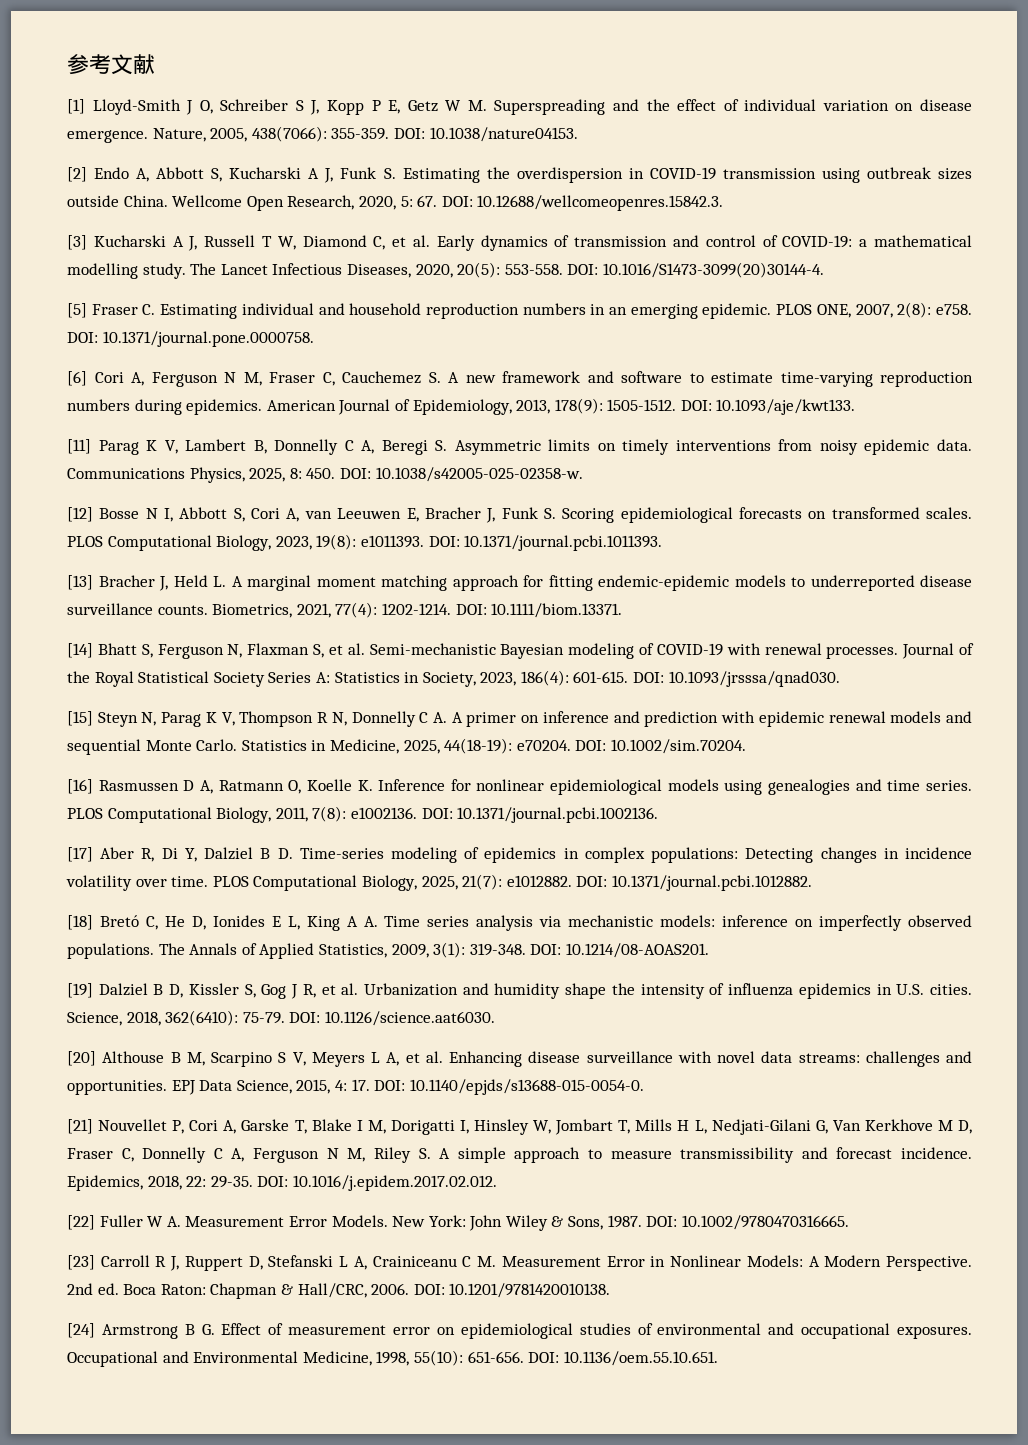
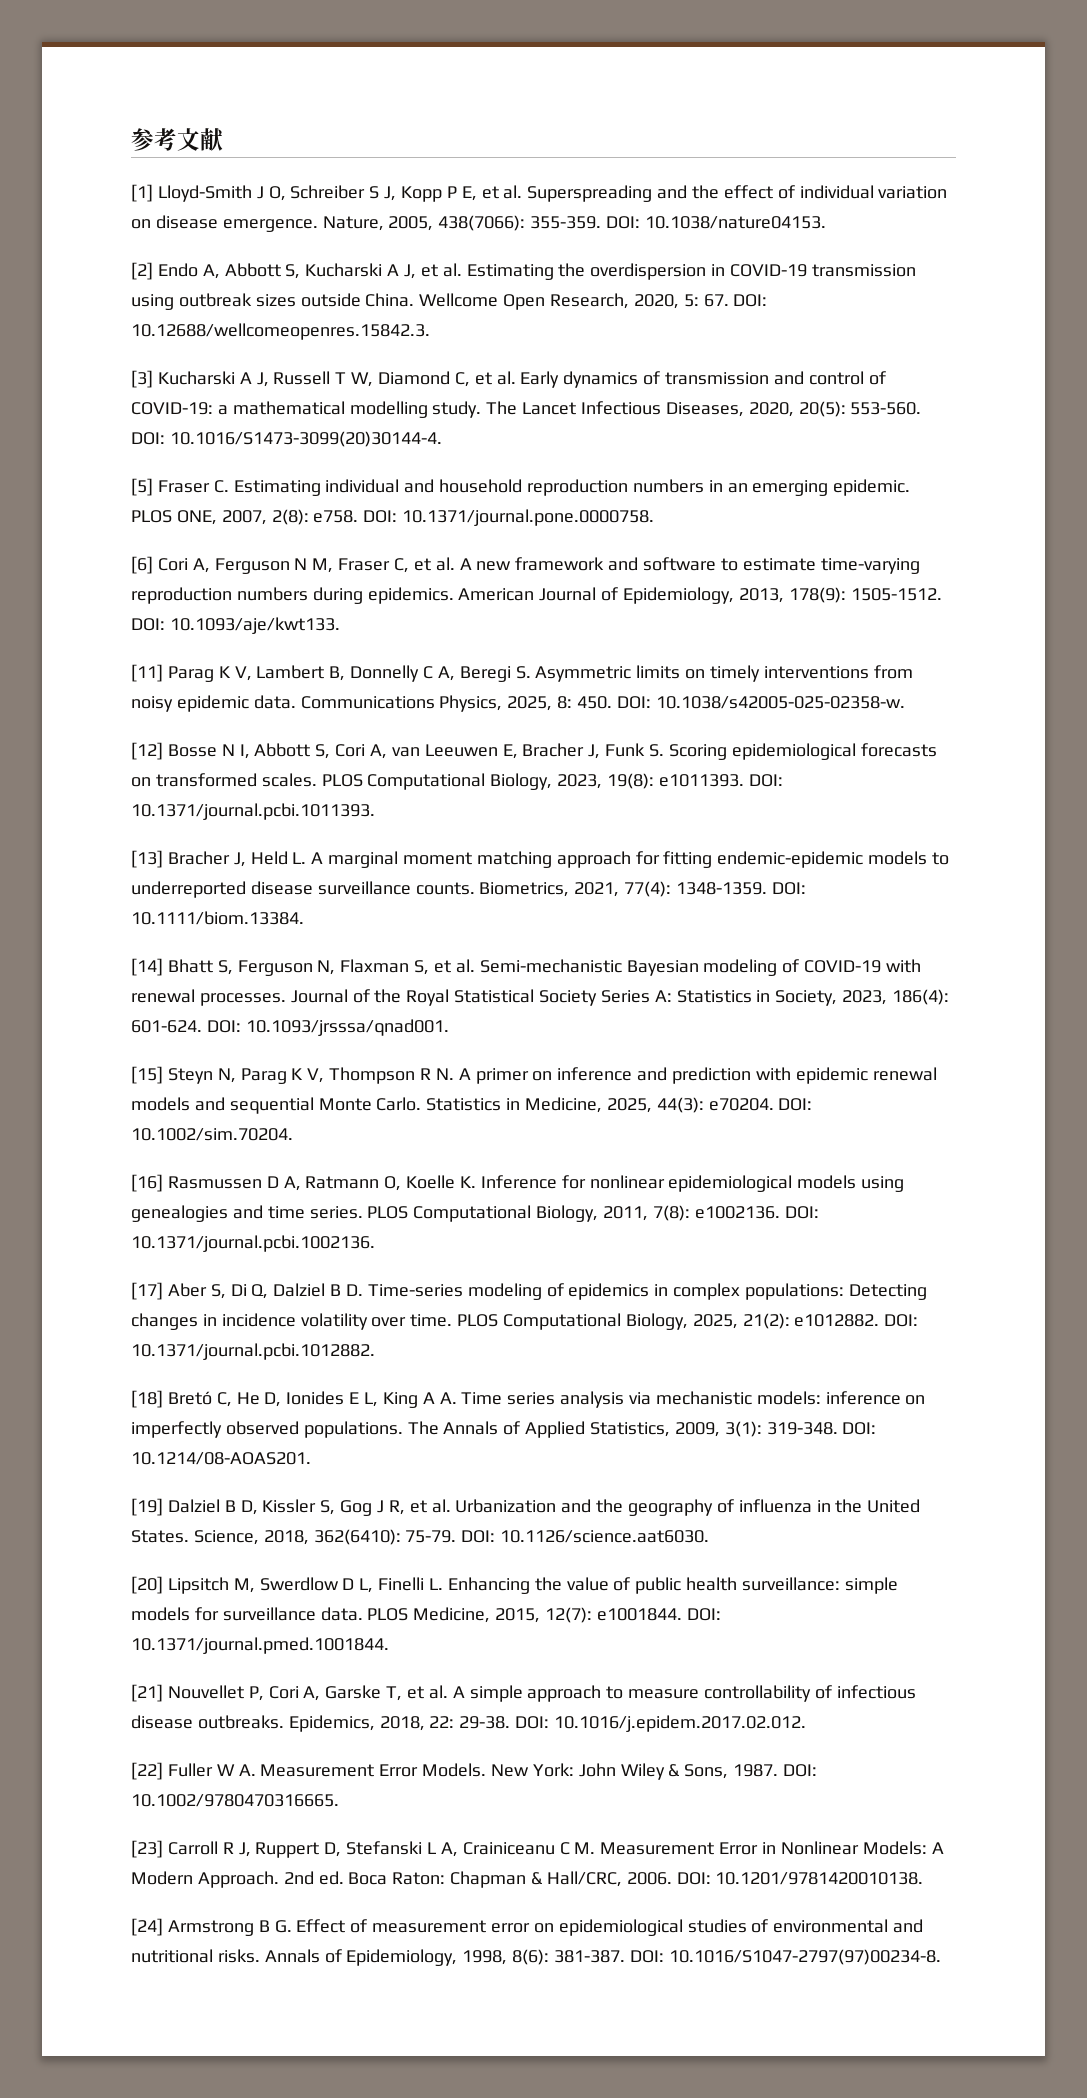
- [1] Lloyd-Smith J O, Schreiber S J, Kopp P E, Getz W M. Superspreading and the effect of individual variation on disease emergence.
+ [1] Lloyd-Smith J O, Schreiber S J, Kopp P E, et al. Superspreading and the effect of individual variation on disease emergence.
- [2] Endo A, Abbott S, Kucharski A J, Funk S. Estimating the overdispersion in COVID-19 transmission using outbreak sizes outside China.
+ [2] Endo A, Abbott S, Kucharski A J, et al. Estimating the overdispersion in COVID-19 transmission using outbreak sizes outside China.
- The Lancet Infectious Diseases, 2020, 20(5): 553-558.
+ The Lancet Infectious Diseases, 2020, 20(5): 553-560.
- [6] Cori A, Ferguson N M, Fraser C, Cauchemez S. A new framework and software to estimate time-varying reproduction numbers during epidemics.
+ [6] Cori A, Ferguson N M, Fraser C, et al. A new framework and software to estimate time-varying reproduction numbers during epidemics.
- Biometrics, 2021, 77(4): 1202-1214. DOI: 10.1111/biom.13371.
+ Biometrics, 2021, 77(4): 1348-1359. DOI: 10.1111/biom.13384.
- Journal of the Royal Statistical Society Series A: Statistics in Society, 2023, 186(4): 601-615. DOI: 10.1093/jrsssa/qnad030.
+ Journal of the Royal Statistical Society Series A: Statistics in Society, 2023, 186(4): 601-624. DOI: 10.1093/jrsssa/qnad001.
- [15] Steyn N, Parag K V, Thompson R N, Donnelly C A. A primer on inference and prediction with epidemic renewal models and sequential Monte Carlo.
+ [15] Steyn N, Parag K V, Thompson R N. A primer on inference and prediction with epidemic renewal models and sequential Monte Carlo.
- Statistics in Medicine, 2025, 44(18-19): e70204.
+ Statistics in Medicine, 2025, 44(3): e70204.
- [17] Aber R, Di Y, Dalziel B D. Time-series modeling of epidemics in complex populations: Detecting changes in incidence volatility over time.
+ [17] Aber S, Di Q, Dalziel B D. Time-series modeling of epidemics in complex populations: Detecting changes in incidence volatility over time.
- PLOS Computational Biology, 2025, 21(7): e1012882.
+ PLOS Computational Biology, 2025, 21(2): e1012882.
- [19] Dalziel B D, Kissler S, Gog J R, et al. Urbanization and humidity shape the intensity of influenza epidemics in U.S. cities.
+ [19] Dalziel B D, Kissler S, Gog J R, et al. Urbanization and the geography of influenza in the United States.
- [20] Althouse B M, Scarpino S V, Meyers L A, et al. Enhancing disease surveillance with novel data streams: challenges and opportunities. EPJ Data Science, 2015, 4: 17. DOI: 10.1140/epjds/s13688-015-0054-0.
+ [20] Lipsitch M, Swerdlow D L, Finelli L. Enhancing the value of public health surveillance: simple models for surveillance data. PLOS Medicine, 2015, 12(7): e1001844. DOI: 10.1371/journal.pmed.1001844.
- [21] Nouvellet P, Cori A, Garske T, Blake I M, Dorigatti I, Hinsley W, Jombart T, Mills H L, Nedjati-Gilani G, Van Kerkhove M D, Fraser C, Donnelly C A, Ferguson N M, Riley S. A simple approach to measure transmissibility and forecast incidence.
+ [21] Nouvellet P, Cori A, Garske T, et al. A simple approach to measure controllability of infectious disease outbreaks.
- Epidemics, 2018, 22: 29-35.
+ Epidemics, 2018, 22: 29-38.
- [23] Carroll R J, Ruppert D, Stefanski L A, Crainiceanu C M. Measurement Error in Nonlinear Models: A Modern Perspective.
+ [23] Carroll R J, Ruppert D, Stefanski L A, Crainiceanu C M. Measurement Error in Nonlinear Models: A Modern Approach.
- [24] Armstrong B G. Effect of measurement error on epidemiological studies of environmental and occupational exposures. Occupational and Environmental Medicine, 1998, 55(10): 651-656. DOI: 10.1136/oem.55.10.651.
+ [24] Armstrong B G. Effect of measurement error on epidemiological studies of environmental and nutritional risks. Annals of Epidemiology, 1998, 8(6): 381-387. DOI: 10.1016/S1047-2797(97)00234-8.

